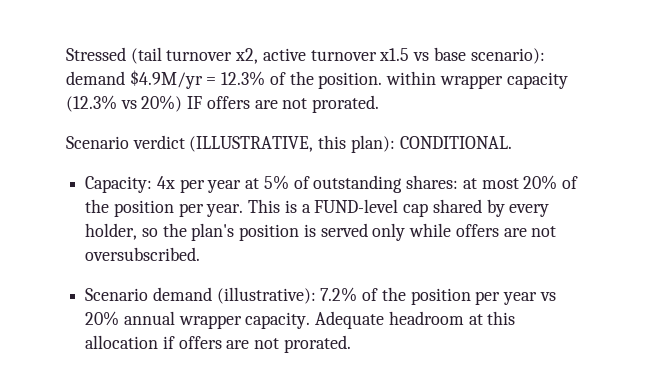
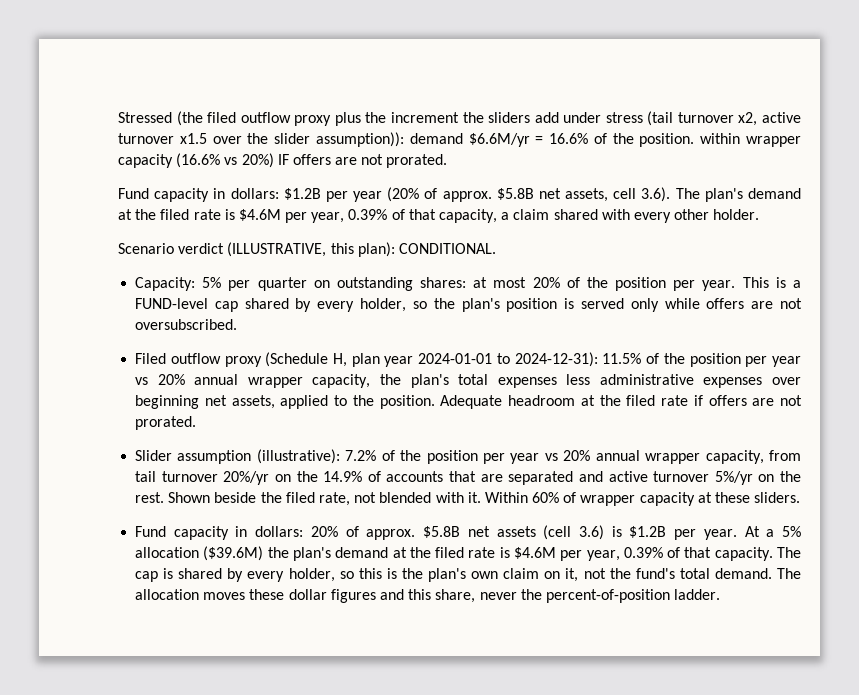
- Stressed (tail turnover x2, active turnover x1.5 vs base scenario): demand $4.9M/yr = 12.3% of the position. within wrapper capacity (12.3% vs 20%) IF offers are not prorated.
+ Stressed (the filed outflow proxy plus the increment the sliders add under stress (tail turnover x2, active turnover x1.5 over the slider assumption)): demand $6.6M/yr = 16.6% of the position. within wrapper capacity (16.6% vs 20%) IF offers are not prorated.
+ Fund capacity in dollars: $1.2B per year (20% of approx. $5.8B net assets, cell 3.6). The plan's demand at the filed rate is $4.6M per year, 0.39% of that capacity, a claim shared with every other holder.
- Capacity: 4x per year at 5% of outstanding shares: at most 20% of the position per year.
+ Capacity: 5% per quarter on outstanding shares: at most 20% of the position per year.
- Scenario demand (illustrative): 7.2% of the position per year vs 20% annual wrapper capacity. Adequate headroom at this allocation if offers are not prorated.
+ Filed outflow proxy (Schedule H, plan year 2024-01-01 to 2024-12-31): 11.5% of the position per year vs 20% annual wrapper capacity, the plan's total expenses less administrative expenses over beginning net assets, applied to the position. Adequate headroom at the filed rate if offers are not prorated.
+ Slider assumption (illustrative): 7.2% of the position per year vs 20% annual wrapper capacity, from tail turnover 20%/yr on the 14.9% of accounts that are separated and active turnover 5%/yr on the rest. Shown beside the filed rate, not blended with it. Within 60% of wrapper capacity at these sliders.
+ Fund capacity in dollars: 20% of approx. $5.8B net assets (cell 3.6) is $1.2B per year. At a 5% allocation ($39.6M) the plan's demand at the filed rate is $4.6M per year, 0.39% of that capacity. The cap is shared by every holder, so this is the plan's own claim on it, not the fund's total demand. The allocation moves these dollar figures and this share, never the percent-of-position ladder.

